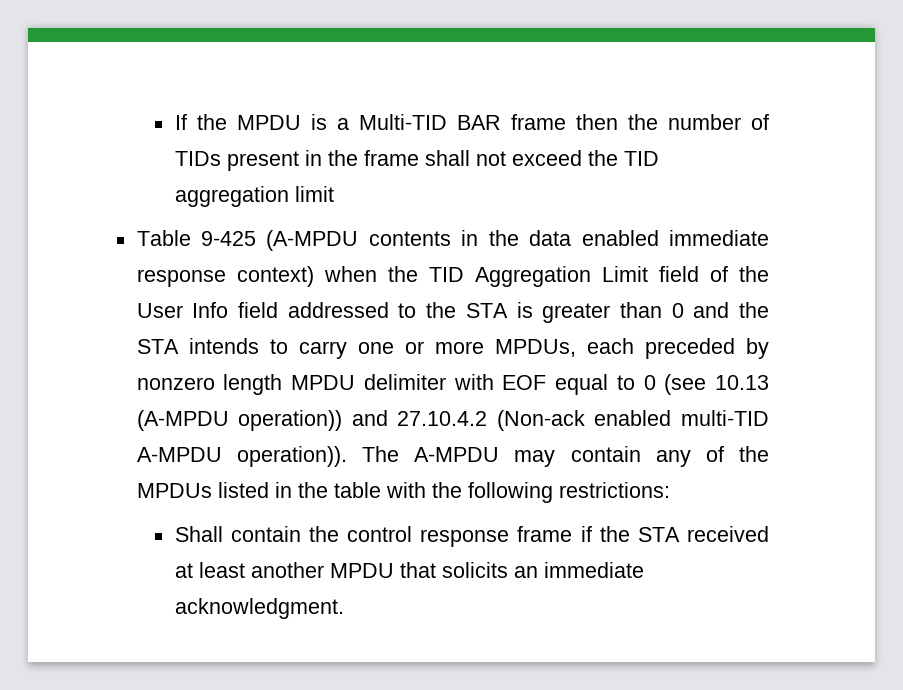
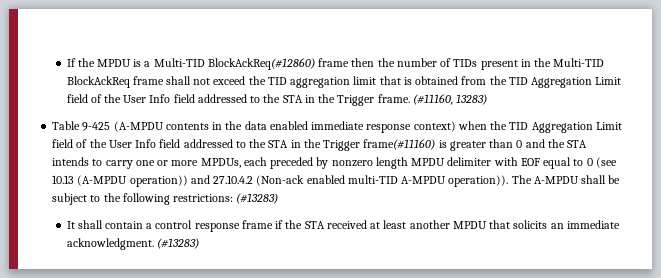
- If the MPDU is a Multi-TID BAR frame then the number of TIDs present in the frame shall not exceed the TID aggregation limit
+ If the MPDU is a Multi-TID BlockAckReq(#12860) frame then the number of TIDs present in the Multi-TID BlockAckReq frame shall not exceed the TID aggregation limit that is obtained from the TID Aggregation Limit field of the User Info field addressed to the STA in the Trigger frame. (#11160, 13283)
- Table 9-425 (A-MPDU contents in the data enabled immediate response context) when the TID Aggregation Limit field of the User Info field addressed to the STA is greater than 0 and the STA intends to carry one or more MPDUs, each preceded by nonzero length MPDU delimiter with EOF equal to 0 (see 10.13 (A-MPDU operation)) and 27.10.4.2 (Non-ack enabled multi-TID A-MPDU operation)).
+ Table 9-425 (A-MPDU contents in the data enabled immediate response context) when the TID Aggregation Limit field of the User Info field addressed to the STA in the Trigger frame(#11160) is greater than 0 and the STA intends to carry one or more MPDUs, each preceded by nonzero length MPDU delimiter with EOF equal to 0 (see 10.13 (A-MPDU operation)) and 27.10.4.2 (Non-ack enabled multi-TID A-MPDU operation)).
- The A-MPDU may contain any of the MPDUs listed in the table with the following restrictions:
- Shall contain the control response frame if the STA received at least another MPDU that solicits an immediate acknowledgment.
+ The A-MPDU shall be subject to the following restrictions: (#13283)
+ It shall contain a control response frame if the STA received at least another MPDU that solicits an immediate acknowledgment. (#13283)

